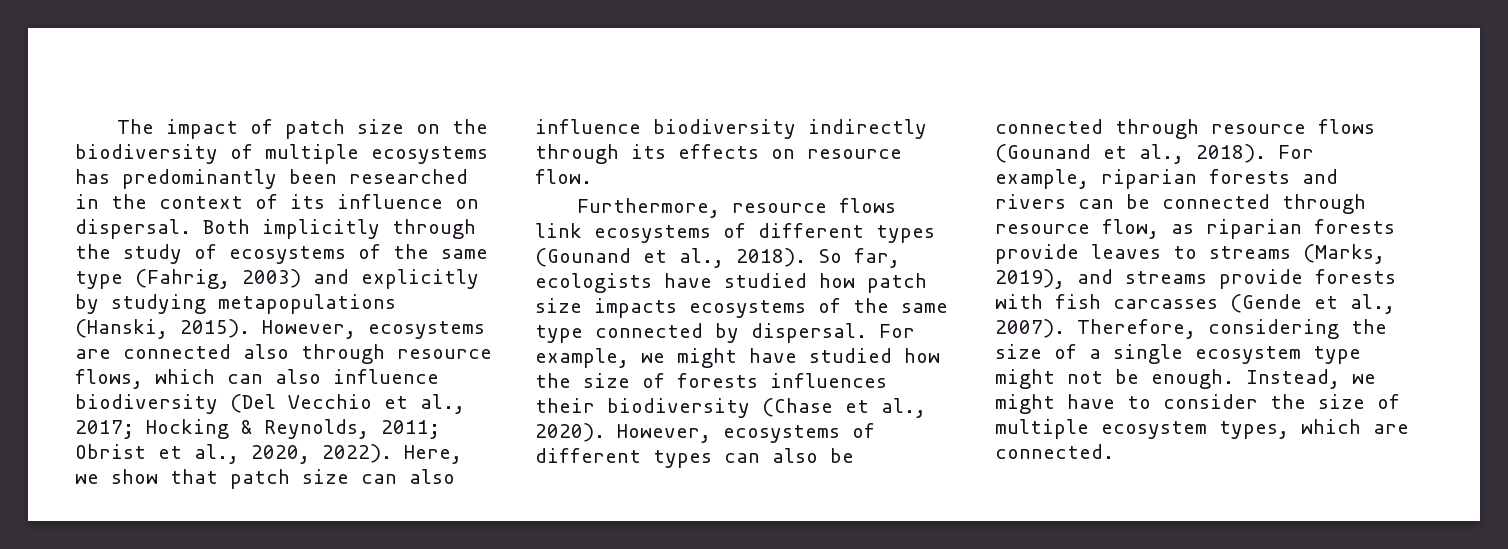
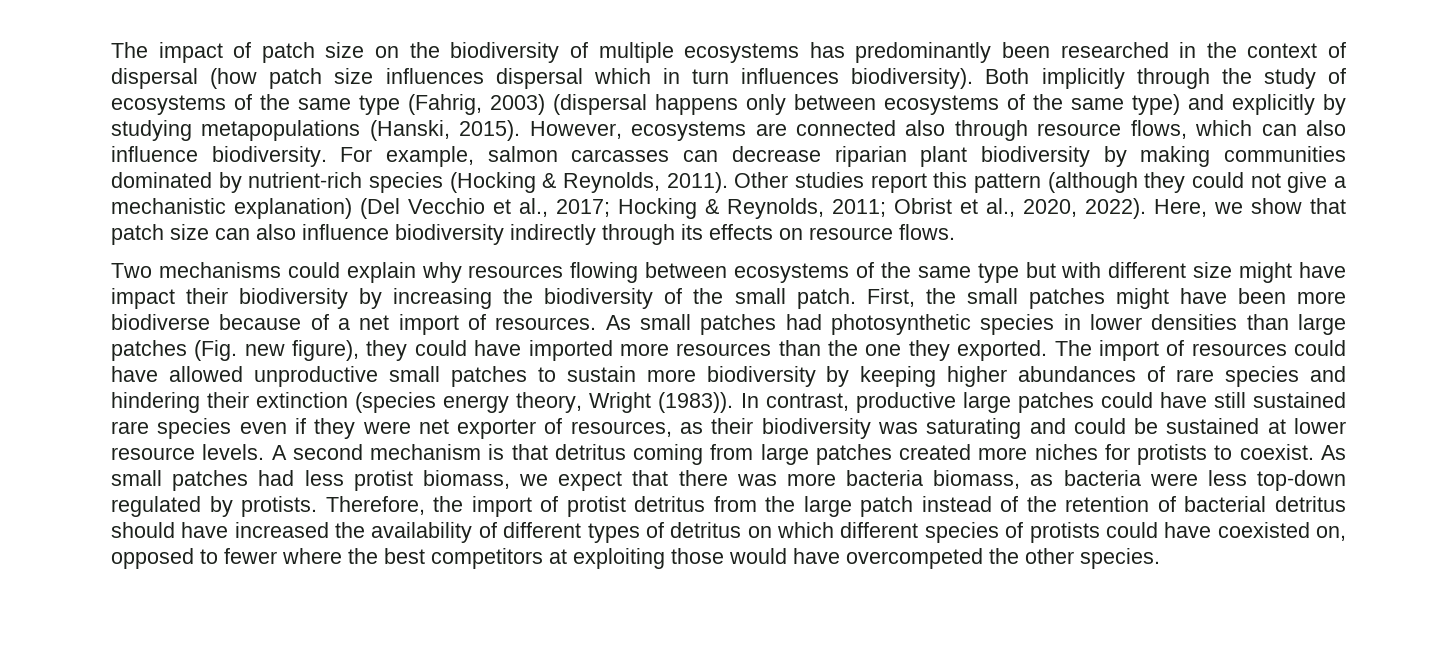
- The impact of patch size on the biodiversity of multiple ecosystems has predominantly been researched in the context of its influence on dispersal.
+ The impact of patch size on the biodiversity of multiple ecosystems has predominantly been researched in the context of dispersal (how patch size influences dispersal which in turn influences biodiversity).
- Both implicitly through the study of ecosystems of the same type (Fahrig, 2003) and explicitly by studying metapopulations (Hanski, 2015).
+ Both implicitly through the study of ecosystems of the same type (Fahrig, 2003) (dispersal happens only between ecosystems of the same type) and explicitly by studying metapopulations (Hanski, 2015).
- However, ecosystems are connected also through resource flows, which can also influence biodiversity (Del Vecchio et al., 2017; Hocking & Reynolds, 2011; Obrist et al., 2020, 2022).
+ However, ecosystems are connected also through resource flows, which can also influence biodiversity. For example, salmon carcasses can decrease riparian plant biodiversity by making communities dominated by nutrient-rich species (Hocking & Reynolds, 2011). Other studies report this pattern (although they could not give a mechanistic explanation) (Del Vecchio et al., 2017; Hocking & Reynolds, 2011; Obrist et al., 2020, 2022).
- Here, we show that patch size can also influence biodiversity indirectly through its effects on resource flow.
- Furthermore, resource flows link ecosystems of different types (Gounand et al., 2018). So far, ecologists have studied how patch size impacts ecosystems of the same type connected by dispersal. For example, we might have studied how the size of forests influences their biodiversity (Chase et al., 2020). However, ecosystems of different types can also be connected through resource flows (Gounand et al., 2018). For example, riparian forests and rivers can be connected through resource flow, as riparian forests provide leaves to streams (Marks, 2019), and streams provide forests with fish carcasses (Gende et al., 2007). Therefore, considering the size of a single ecosystem type might not be enough. Instead, we might have to consider the size of multiple ecosystem types, which are connected.
+ Here, we show that patch size can also influence biodiversity indirectly through its effects on resource flows.
+ Two mechanisms could explain why resources flowing between ecosystems of the same type but with different size might have impact their biodiversity by increasing the biodiversity of the small patch. First, the small patches might have been more biodiverse because of a net import of resources. As small patches had photosynthetic species in lower densities than large patches (Fig. new figure), they could have imported more resources than the one they exported. The import of resources could have allowed unproductive small patches to sustain more biodiversity by keeping higher abundances of rare species and hindering their extinction (species energy theory, Wright (1983)). In contrast, productive large patches could have still sustained rare species even if they were net exporter of resources, as their biodiversity was saturating and could be sustained at lower resource levels. A second mechanism is that detritus coming from large patches created more niches for protists to coexist. As small patches had less protist biomass, we expect that there was more bacteria biomass, as bacteria were less top-down regulated by protists. Therefore, the import of protist detritus from the large patch instead of the retention of bacterial detritus should have increased the availability of different types of detritus on which different species of protists could have coexisted on, opposed to fewer where the best competitors at exploiting those would have overcompeted the other species.

